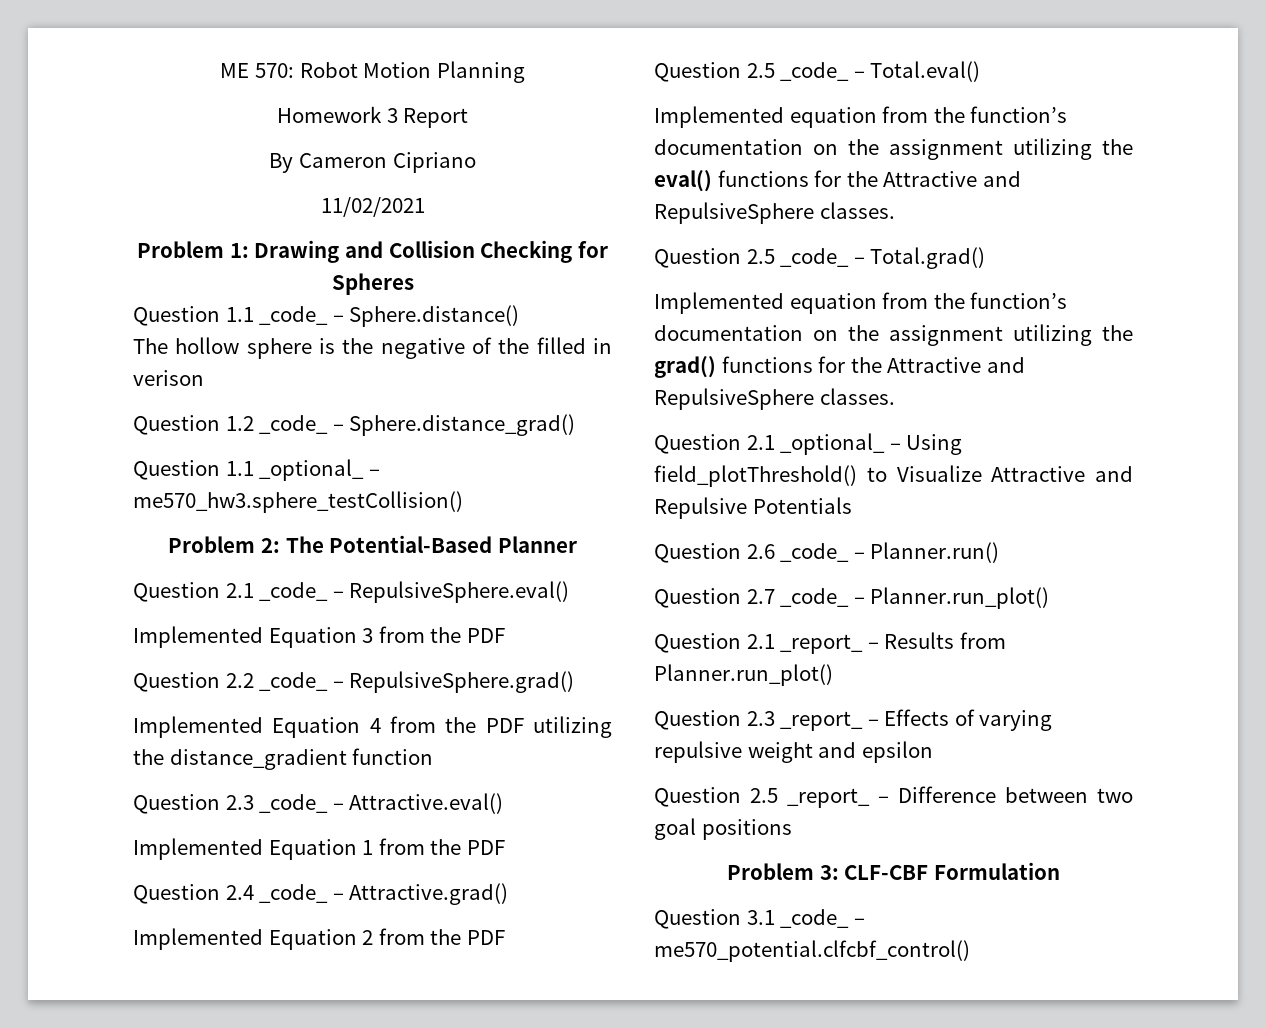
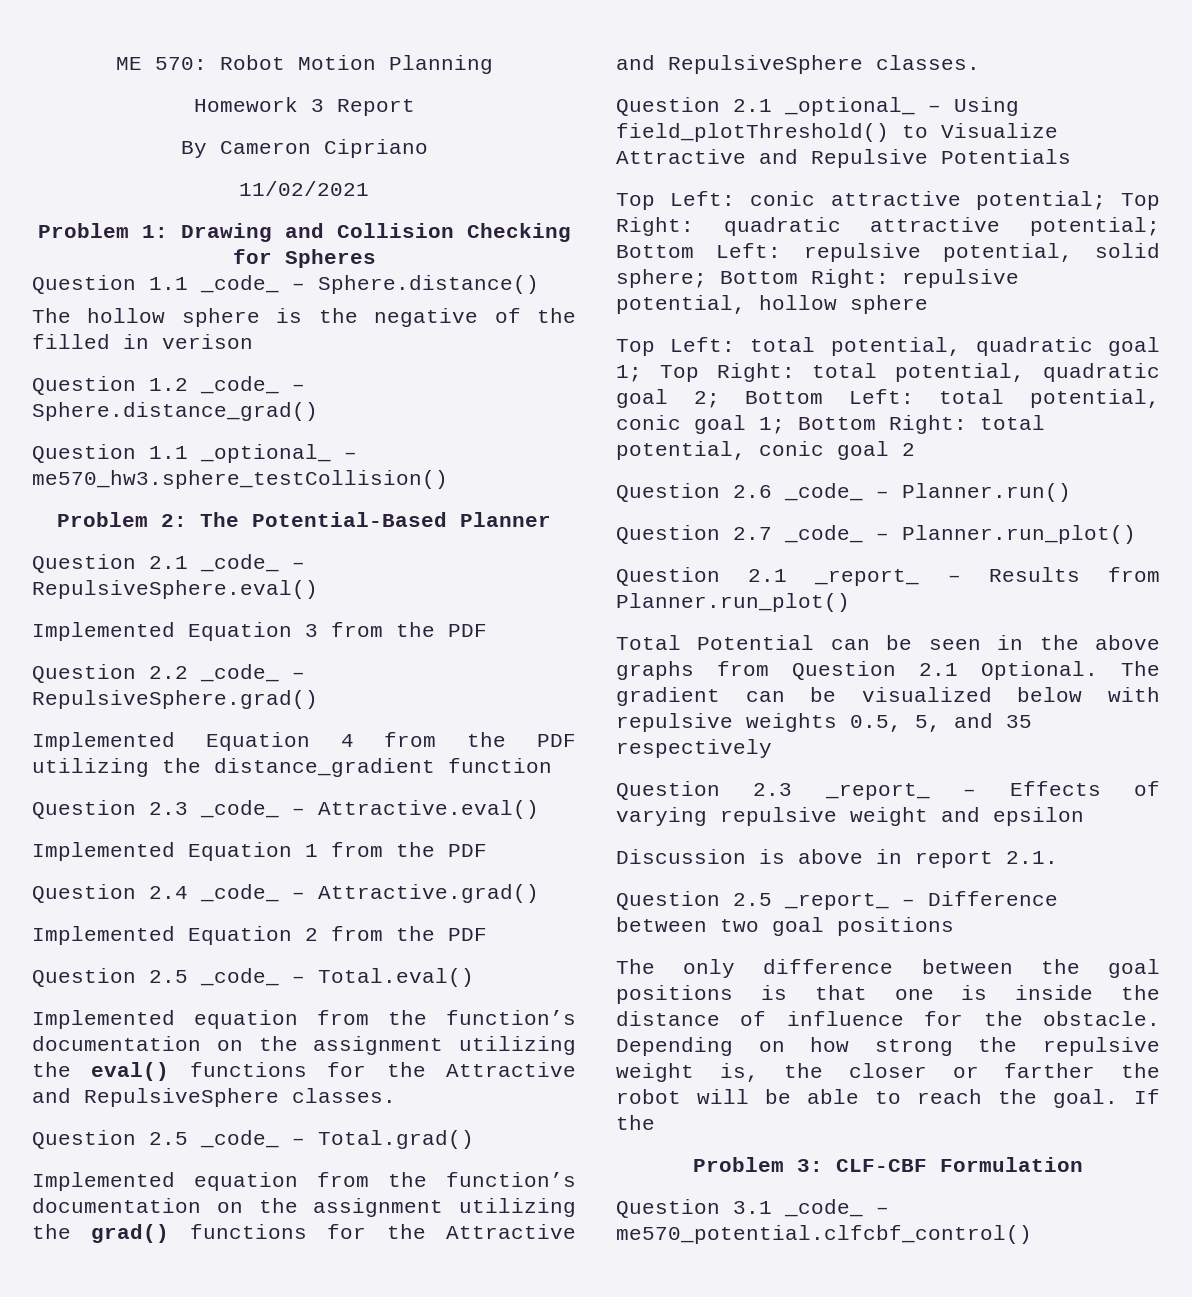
+ Top Left: conic attractive potential; Top Right: quadratic attractive potential; Bottom Left: repulsive potential, solid sphere; Bottom Right: repulsive potential, hollow sphere
+ Top Left: total potential, quadratic goal 1; Top Right: total potential, quadratic goal 2; Bottom Left: total potential, conic goal 1; Bottom Right: total potential, conic goal 2
+ Total Potential can be seen in the above graphs from Question 2.1 Optional. The gradient can be visualized below with repulsive weights 0.5, 5, and 35 respectively
+ Discussion is above in report 2.1.
+ The only difference between the goal positions is that one is inside the distance of influence for the obstacle. Depending on how strong the repulsive weight is, the closer or farther the robot will be able to reach the goal. If the

